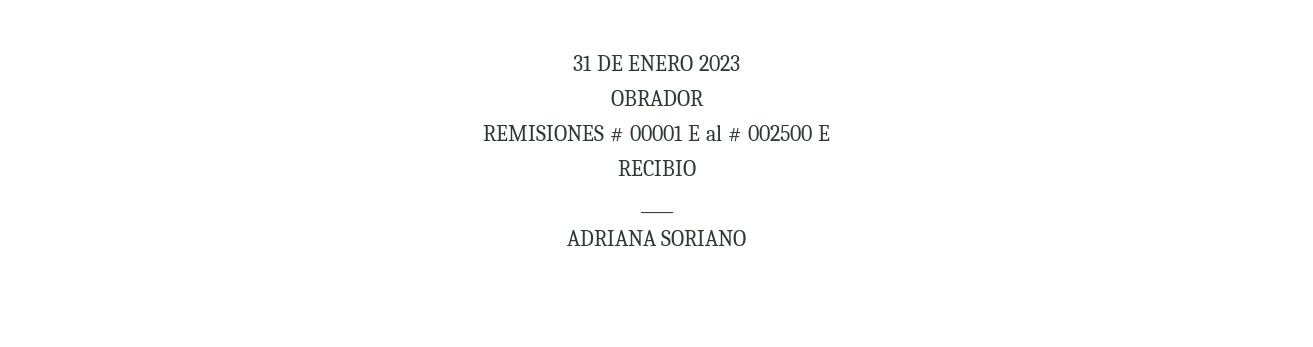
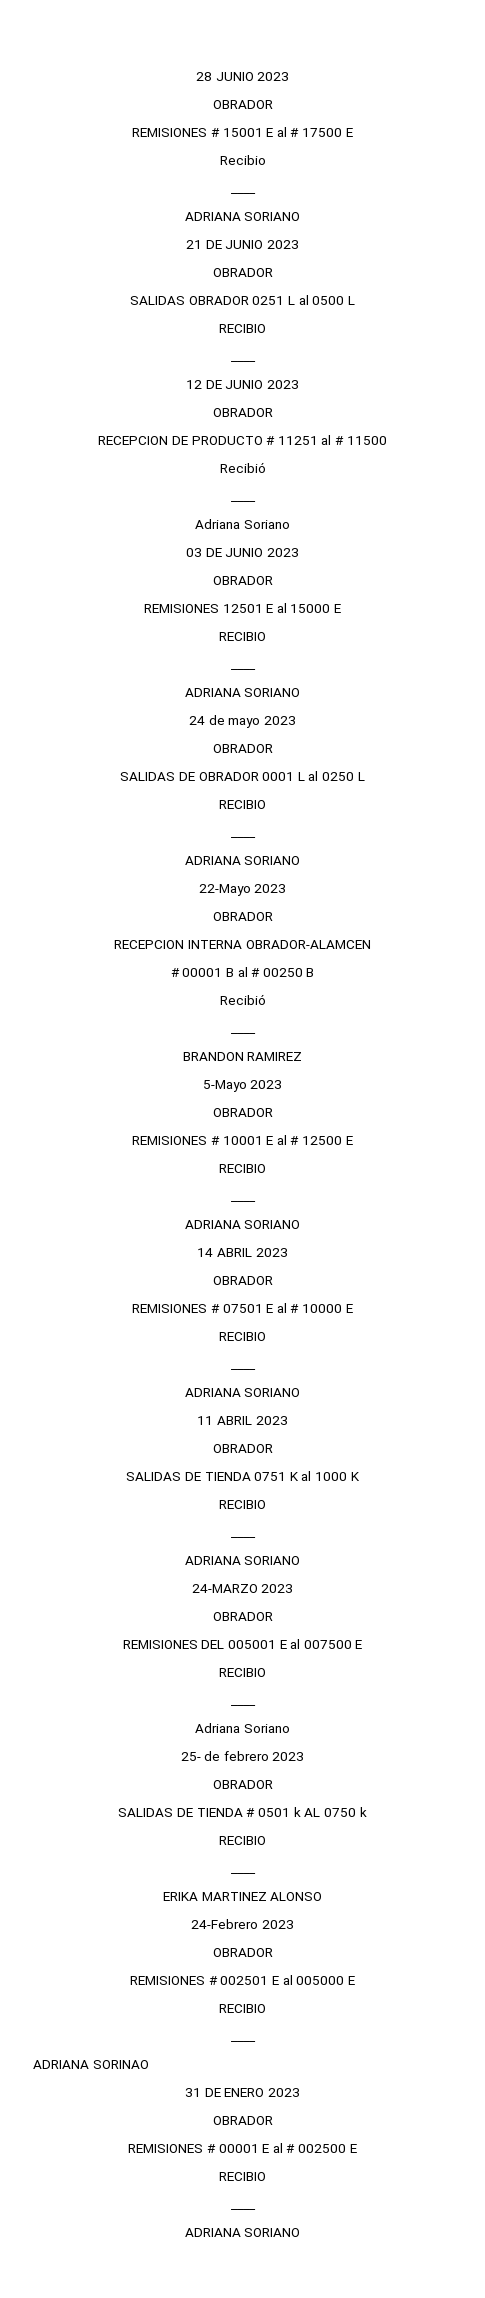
+ 28 JUNIO 2023
+ OBRADOR
+ REMISIONES # 15001 E al # 17500 E
+ Recibio
+ ____
+ ADRIANA SORIANO
+ 21 DE JUNIO 2023
+ OBRADOR
+ SALIDAS OBRADOR 0251 L al 0500 L
+ RECIBIO
+ ____
+ 12 DE JUNIO 2023
+ OBRADOR
+ RECEPCION DE PRODUCTO # 11251 al # 11500
+ Recibió
+ ____
+ Adriana Soriano
+ 03 DE JUNIO 2023
+ OBRADOR
+ REMISIONES 12501 E al 15000 E
+ RECIBIO
+ ____
+ ADRIANA SORIANO
+ 24 de mayo 2023
+ OBRADOR
+ SALIDAS DE OBRADOR 0001 L al 0250 L
+ RECIBIO
+ ____
+ ADRIANA SORIANO
+ 22-Mayo 2023
+ OBRADOR
+ RECEPCION INTERNA OBRADOR-ALAMCEN
+ # 00001 B al # 00250 B
+ Recibió
+ ____
+ BRANDON RAMIREZ
+ 5-Mayo 2023
+ OBRADOR
+ REMISIONES # 10001 E al # 12500 E
+ RECIBIO
+ ____
+ ADRIANA SORIANO
+ 14 ABRIL 2023
+ OBRADOR
+ REMISIONES # 07501 E al # 10000 E
+ RECIBIO
+ ____
+ ADRIANA SORIANO
+ 11 ABRIL 2023
+ OBRADOR
+ SALIDAS DE TIENDA 0751 K al 1000 K
+ RECIBIO
+ ____
+ ADRIANA SORIANO
+ 24-MARZO 2023
+ OBRADOR
+ REMISIONES DEL 005001 E al 007500 E
+ RECIBIO
+ ____
+ Adriana Soriano
+ 25- de febrero 2023
+ OBRADOR
+ SALIDAS DE TIENDA # 0501 k AL 0750 k
+ RECIBIO
+ ____
+ ERIKA MARTINEZ ALONSO
+ 24-Febrero 2023
+ OBRADOR
+ REMISIONES # 002501 E al 005000 E
+ RECIBIO
+ ____
+ ADRIANA SORINAO

